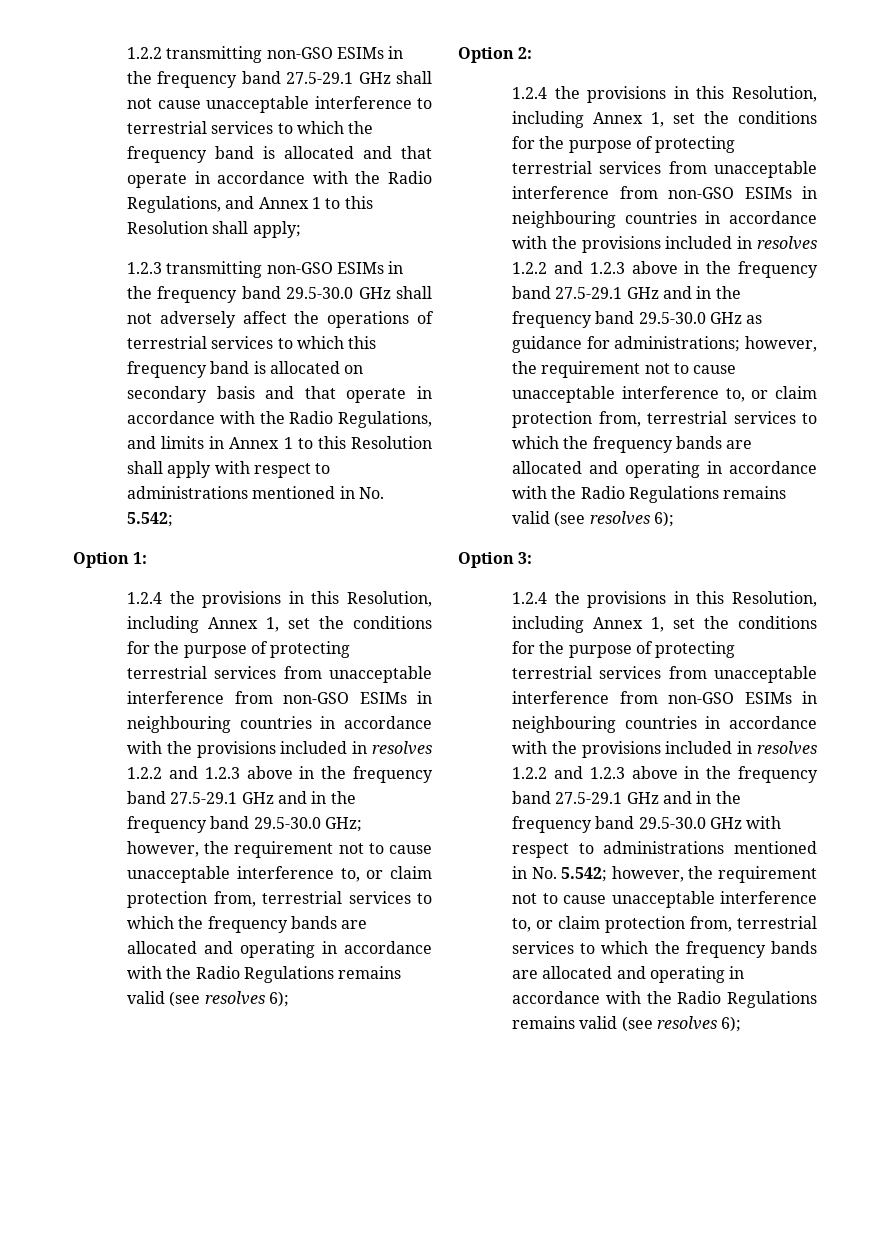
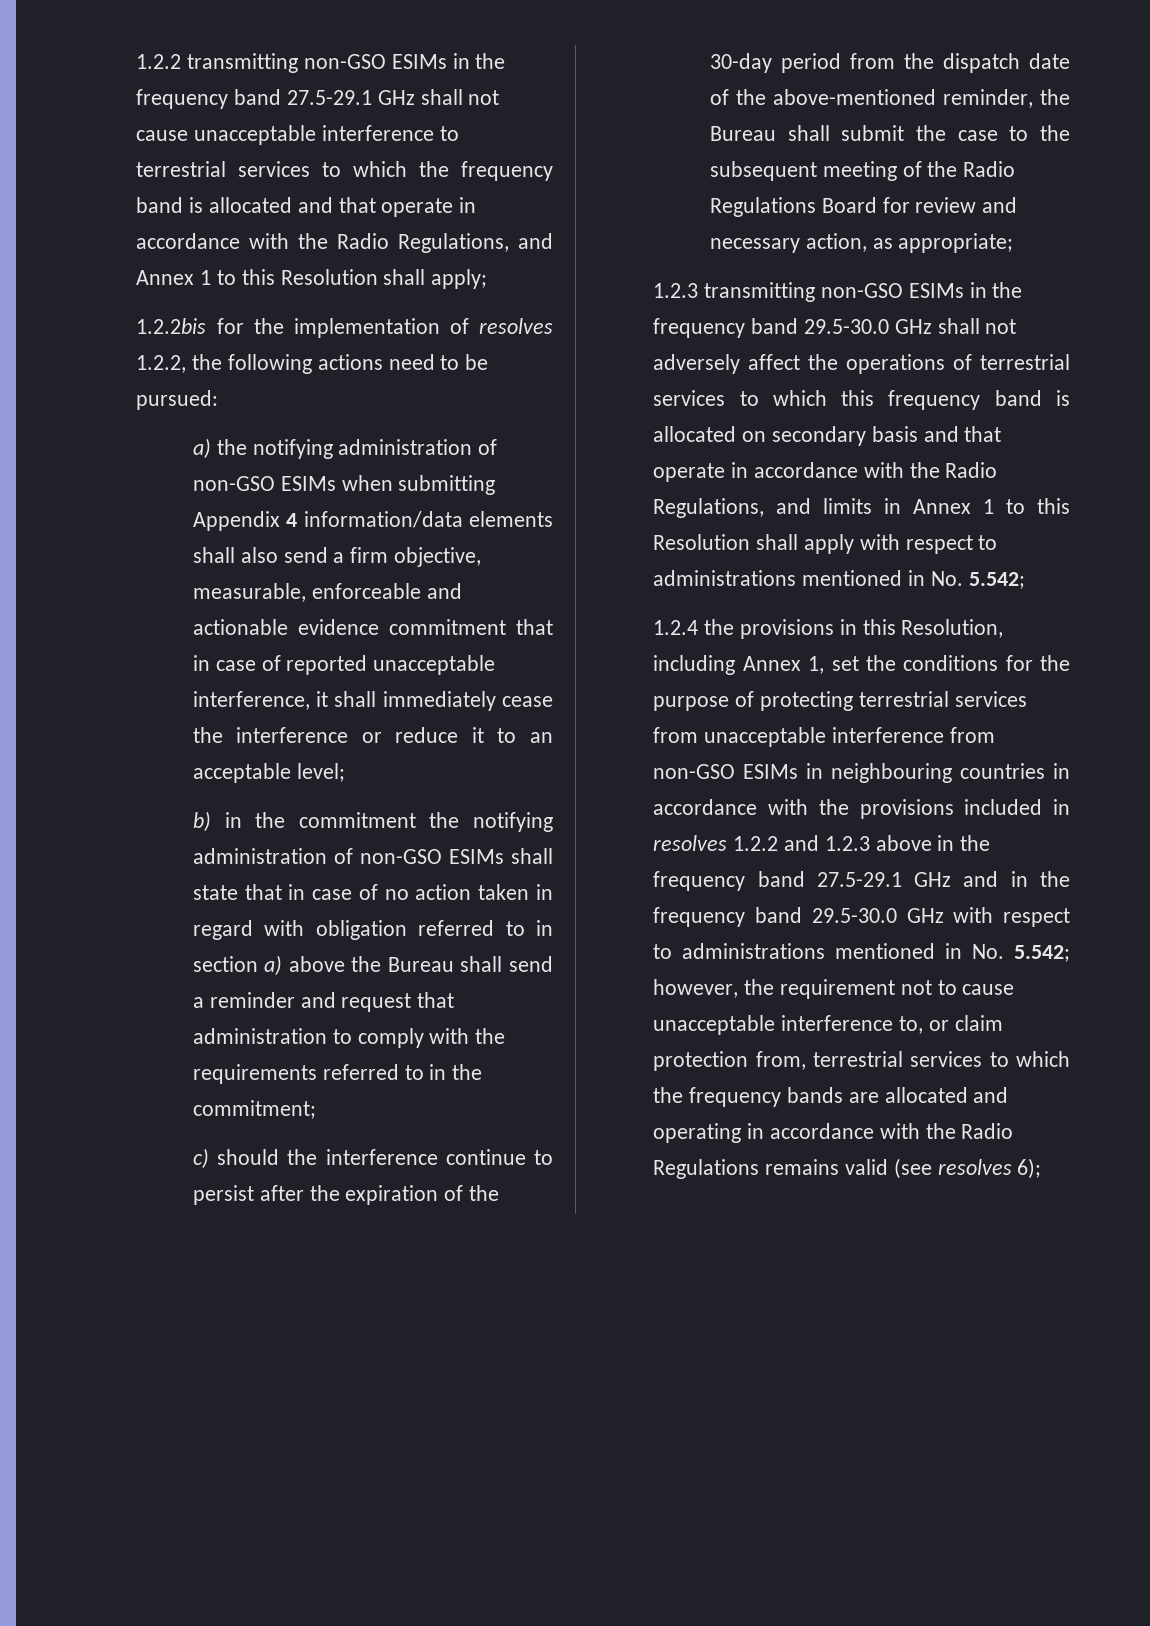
+ 1.2.2bis for the implementation of resolves 1.2.2, the following actions need to be pursued:
+ a) the notifying administration of non-GSO ESIMs when submitting Appendix 4 information/data elements shall also send a firm objective, measurable, enforceable and actionable evidence commitment that in case of reported unacceptable interference, it shall immediately cease the interference or reduce it to an acceptable level;
+ b) in the commitment the notifying administration of non-GSO ESIMs shall state that in case of no action taken in regard with obligation referred to in section a) above the Bureau shall send a reminder and request that administration to comply with the requirements referred to in the commitment;
+ c) should the interference continue to persist after the expiration of the 30-day period from the dispatch date of the above-mentioned reminder, the Bureau shall submit the case to the subsequent meeting of the Radio Regulations Board for review and necessary action, as appropriate;
- Option 1:
- 1.2.4 the provisions in this Resolution, including Annex 1, set the conditions for the purpose of protecting terrestrial services from unacceptable interference from non-GSO ESIMs in neighbouring countries in accordance with the provisions included in resolves 1.2.2 and 1.2.3 above in the frequency band 27.5-29.1 GHz and in the frequency band 29.5-30.0 GHz; however, the requirement not to cause unacceptable interference to, or claim protection from, terrestrial services to which the frequency bands are allocated and operating in accordance with the Radio Regulations remains valid (see resolves 6);
- Option 2:
- 1.2.4 the provisions in this Resolution, including Annex 1, set the conditions for the purpose of protecting terrestrial services from unacceptable interference from non-GSO ESIMs in neighbouring countries in accordance with the provisions included in resolves 1.2.2 and 1.2.3 above in the frequency band 27.5-29.1 GHz and in the frequency band 29.5-30.0 GHz as guidance for administrations; however, the requirement not to cause unacceptable interference to, or claim protection from, terrestrial services to which the frequency bands are allocated and operating in accordance with the Radio Regulations remains valid (see resolves 6);
- Option 3:

